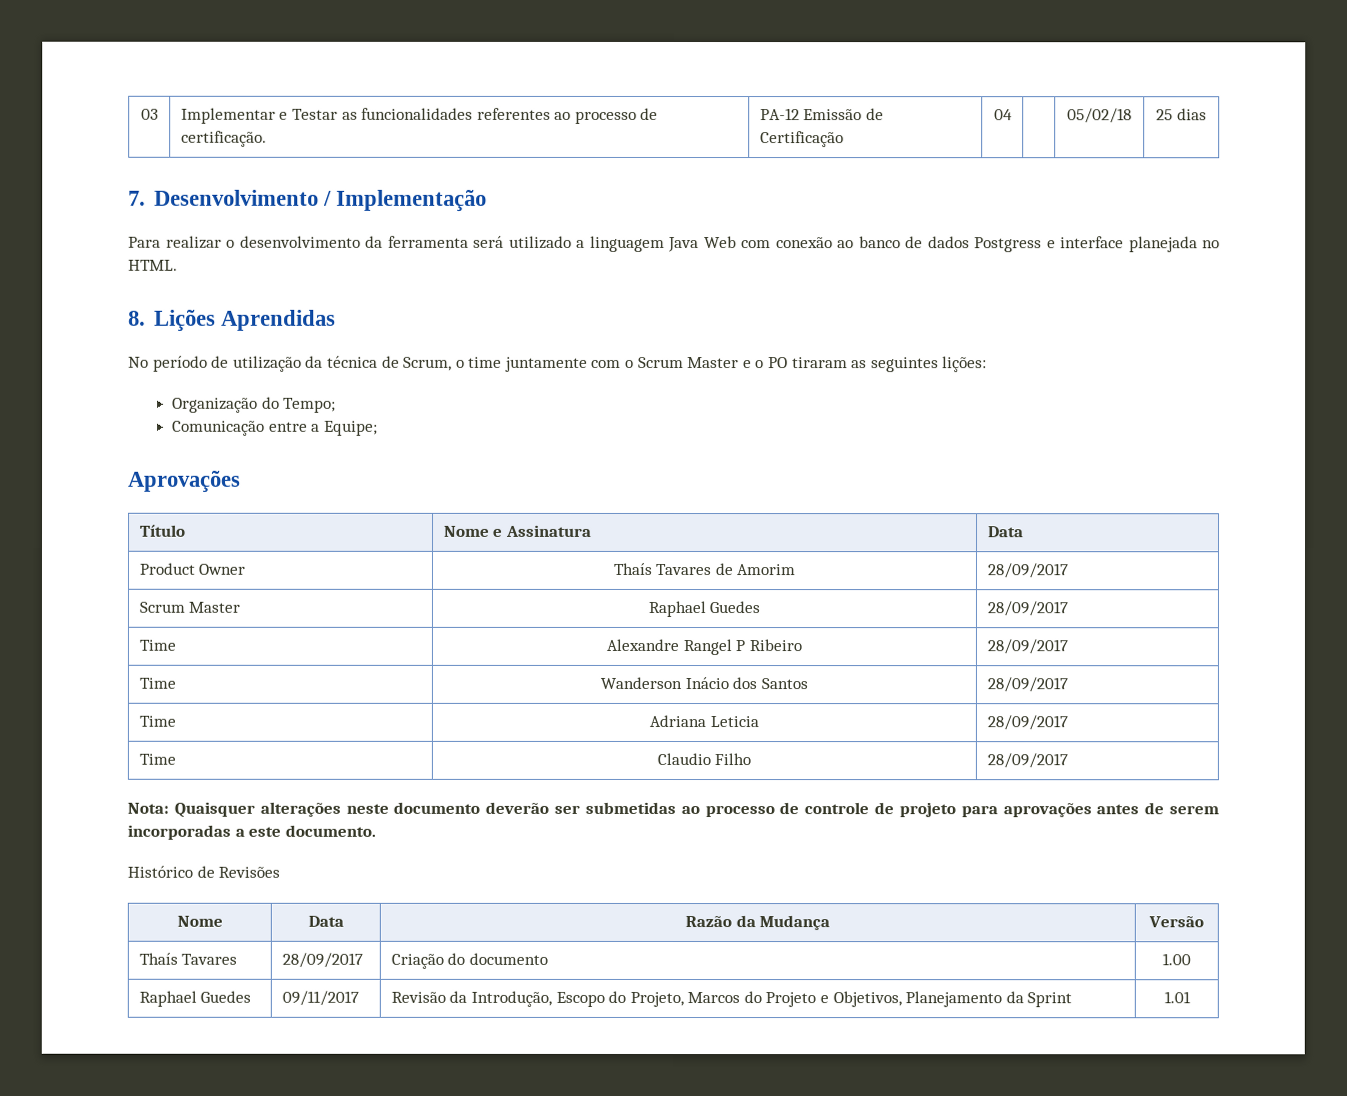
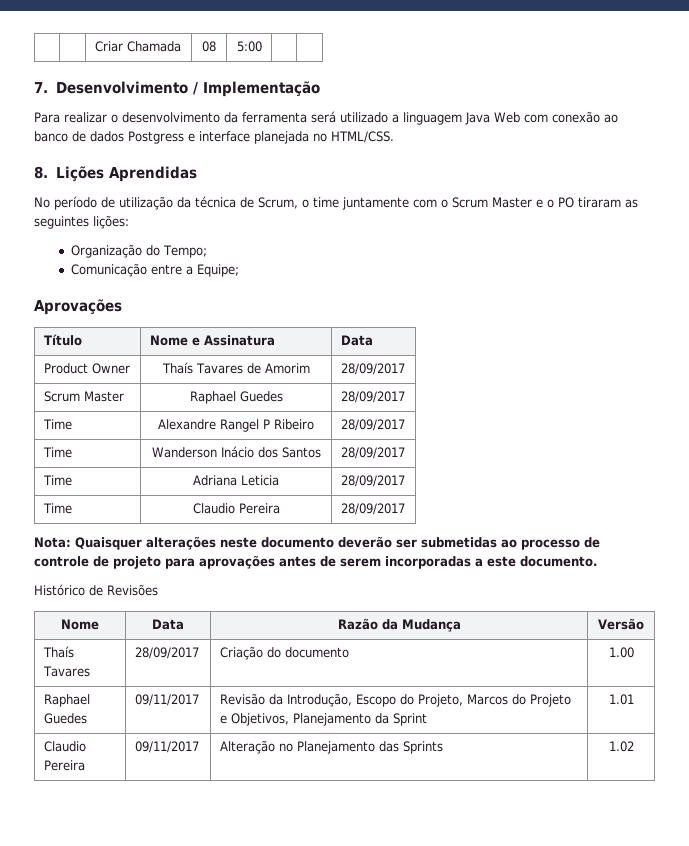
- 03 | Implementar e Testar as funcionalidades referentes ao processo de certificação. | PA-12 Emissão de Certificação | 04 | | 05/02/18 | 25 dias
+ | | Criar Chamada | 08 | 5:00 | |
- Para realizar o desenvolvimento da ferramenta será utilizado a linguagem Java Web com conexão ao banco de dados Postgress e interface planejada no HTML.
+ Para realizar o desenvolvimento da ferramenta será utilizado a linguagem Java Web com conexão ao banco de dados Postgress e interface planejada no HTML/CSS.
- Time | Claudio Filho | 28/09/2017
+ Time | Claudio Pereira | 28/09/2017
+ Claudio Pereira | 09/11/2017 | Alteração no Planejamento das Sprints | 1.02

